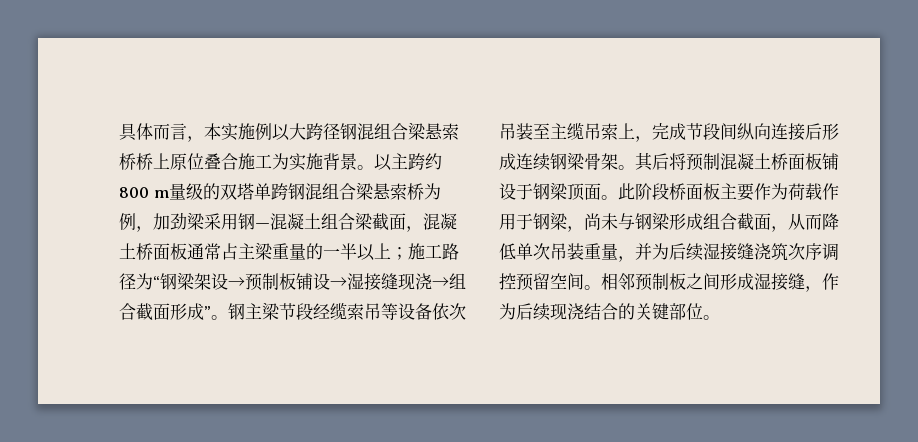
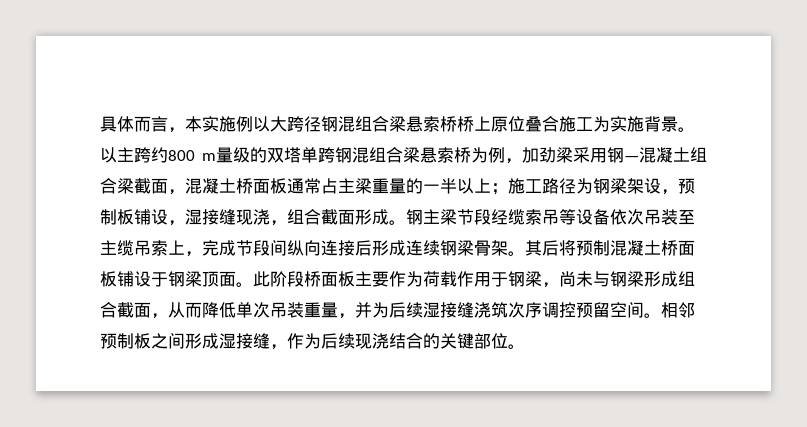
- 以主跨约800 m量级的双塔单跨钢混组合梁悬索桥为例，加劲梁采用钢—混凝土组合梁截面，混凝土桥面板通常占主梁重量的一半以上；施工路径为“钢梁架设→预制板铺设→湿接缝现浇→组合截面形成”。
+ 以主跨约800 m量级的双塔单跨钢混组合梁悬索桥为例，加劲梁采用钢—混凝土组合梁截面，混凝土桥面板通常占主梁重量的一半以上；施工路径为钢梁架设，预制板铺设，湿接缝现浇，组合截面形成。

